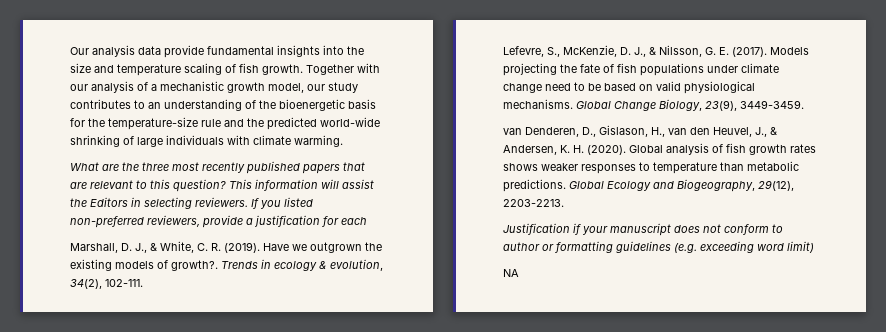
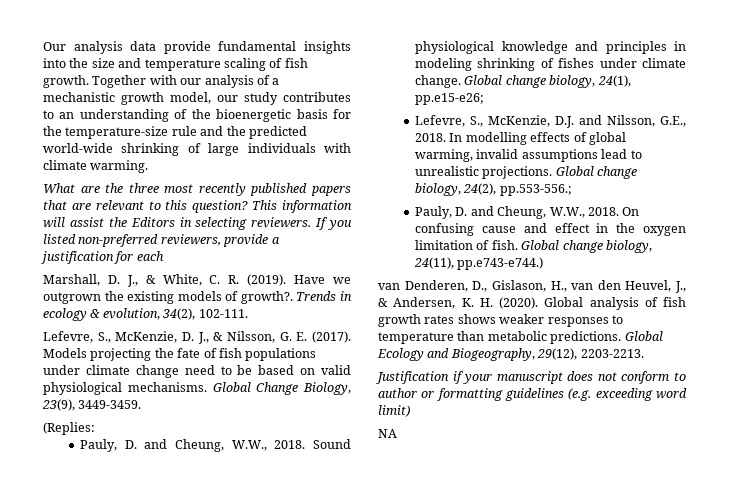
+ (Replies:
+ Pauly, D. and Cheung, W.W., 2018. Sound physiological knowledge and principles in modeling shrinking of fishes under climate change. Global change biology, 24(1), pp.e15-e26;
+ Lefevre, S., McKenzie, D.J. and Nilsson, G.E., 2018. In modelling effects of global warming, invalid assumptions lead to unrealistic projections. Global change biology, 24(2), pp.553-556.;
+ Pauly, D. and Cheung, W.W., 2018. On confusing cause and effect in the oxygen limitation of fish. Global change biology, 24(11), pp.e743-e744.)

